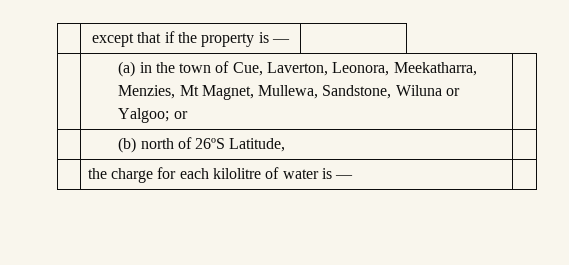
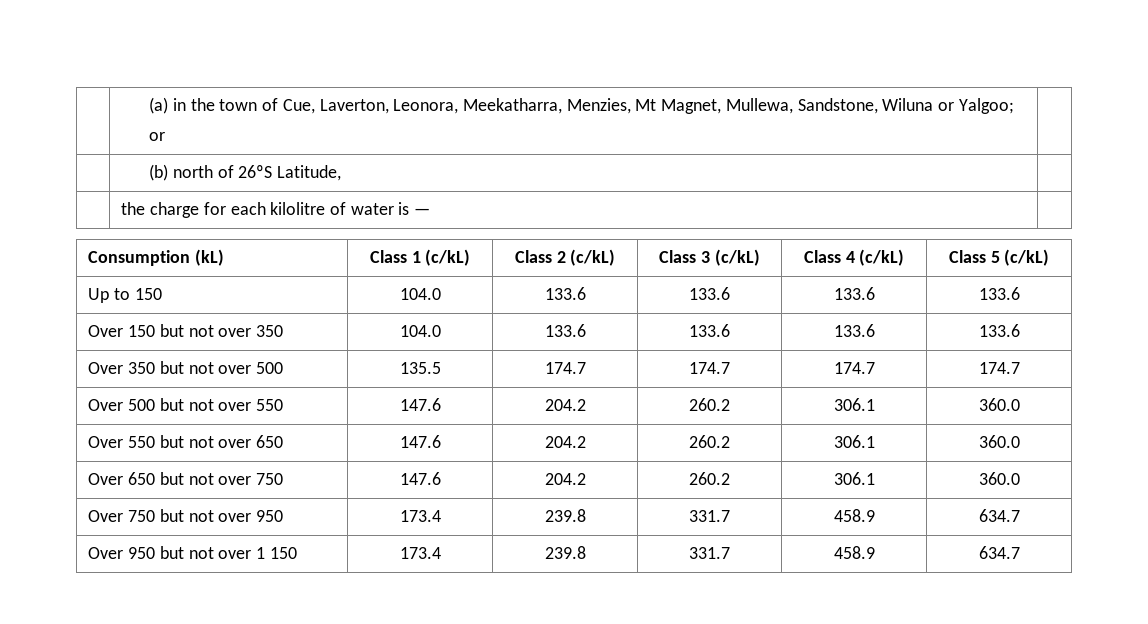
- | except that if the property is — |
+ Consumption (kL) | Class 1 (c/kL) | Class 2 (c/kL) | Class 3 (c/kL) | Class 4 (c/kL) | Class 5 (c/kL)
+ Up to 150 | 104.0 | 133.6 | 133.6 | 133.6 | 133.6
+ Over 150 but not over 350 | 104.0 | 133.6 | 133.6 | 133.6 | 133.6
+ Over 350 but not over 500 | 135.5 | 174.7 | 174.7 | 174.7 | 174.7
+ Over 500 but not over 550 | 147.6 | 204.2 | 260.2 | 306.1 | 360.0
+ Over 550 but not over 650 | 147.6 | 204.2 | 260.2 | 306.1 | 360.0
+ Over 650 but not over 750 | 147.6 | 204.2 | 260.2 | 306.1 | 360.0
+ Over 750 but not over 950 | 173.4 | 239.8 | 331.7 | 458.9 | 634.7
+ Over 950 but not over 1 150 | 173.4 | 239.8 | 331.7 | 458.9 | 634.7

